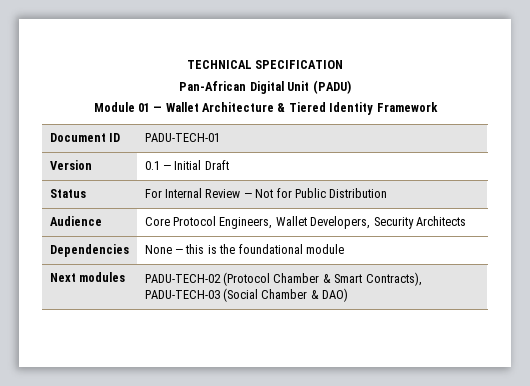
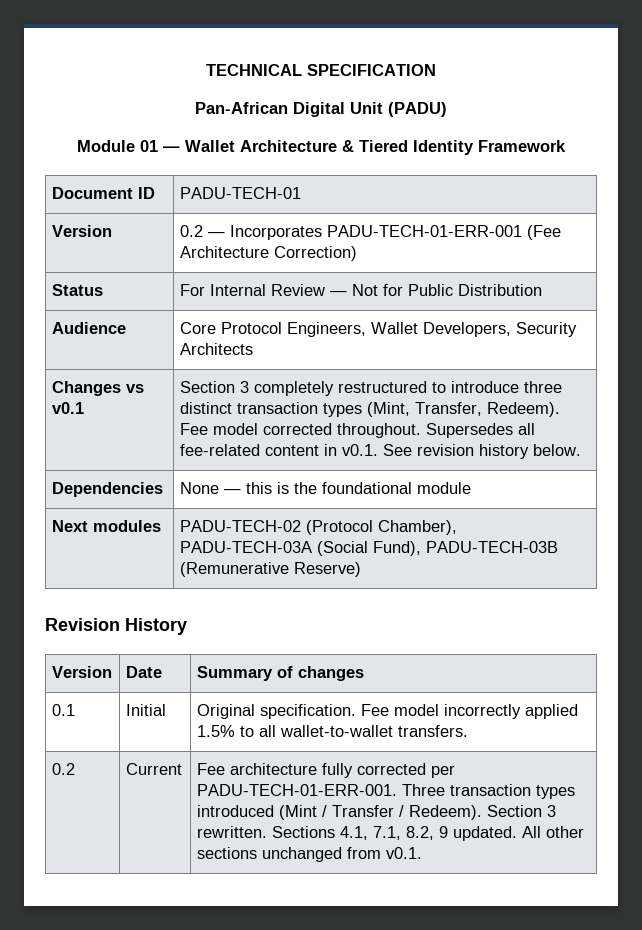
- Version | 0.1 — Initial Draft
+ Version | 0.2 — Incorporates PADU-TECH-01-ERR-001 (Fee Architecture Correction)
+ Changes vs v0.1 | Section 3 completely restructured to introduce three distinct transaction types (Mint, Transfer, Redeem). Fee model corrected throughout. Supersedes all fee-related content in v0.1. See revision history below.
- Next modules | PADU-TECH-02 (Protocol Chamber & Smart Contracts), PADU-TECH-03 (Social Chamber & DAO)
+ Next modules | PADU-TECH-02 (Protocol Chamber), PADU-TECH-03A (Social Fund), PADU-TECH-03B (Remunerative Reserve)
+ Revision History
+ Version | Date | Summary of changes
+ 0.1 | Initial | Original specification. Fee model incorrectly applied 1.5% to all wallet-to-wallet transfers.
+ 0.2 | Current | Fee architecture fully corrected per PADU-TECH-01-ERR-001. Three transaction types introduced (Mint / Transfer / Redeem). Section 3 rewritten. Sections 4.1, 7.1, 8.2, 9 updated. All other sections unchanged from v0.1.

